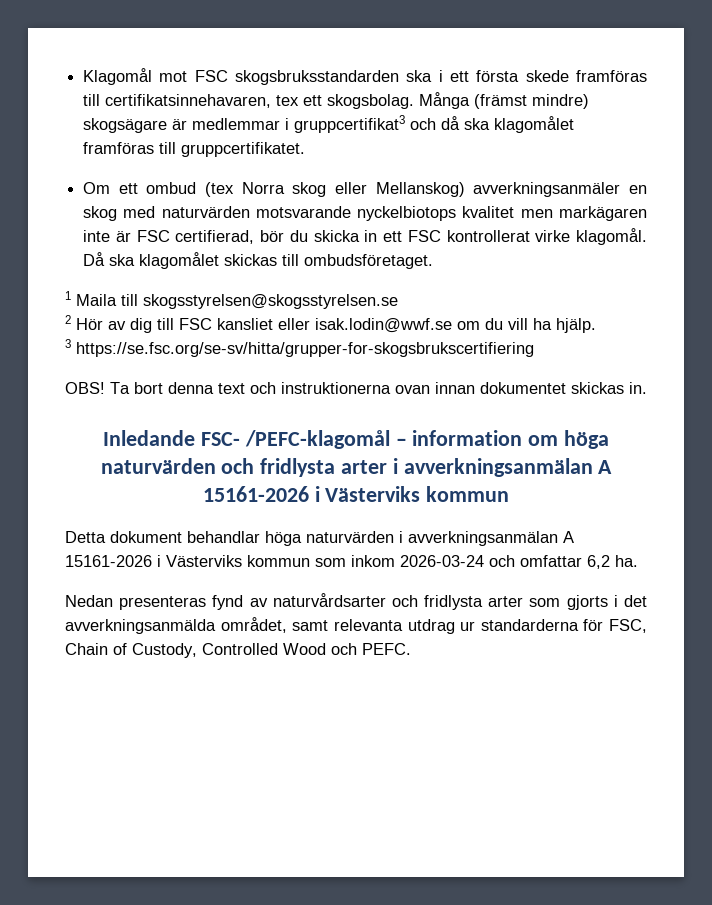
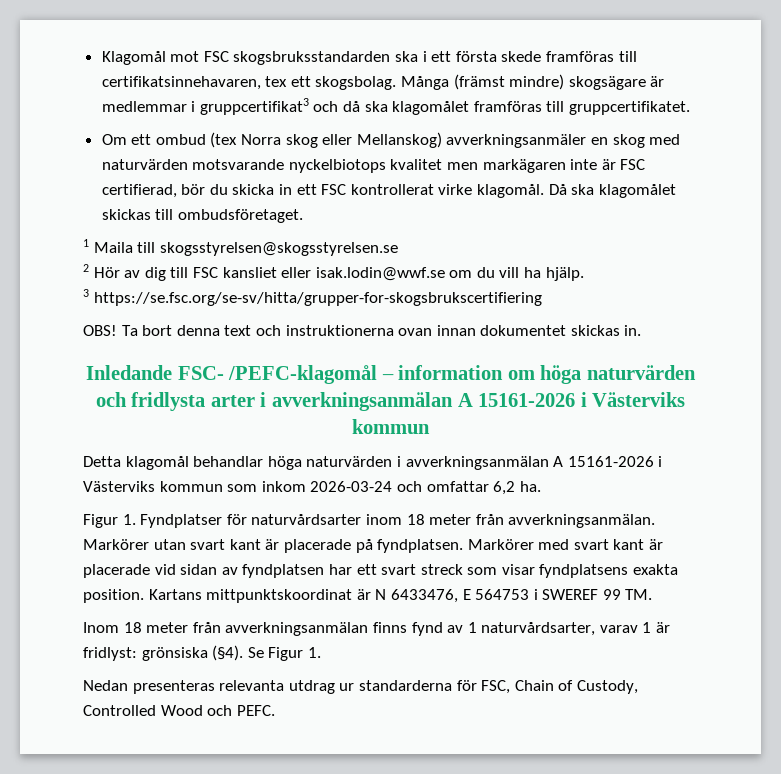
- Detta dokument behandlar höga naturvärden i avverkningsanmälan A 15161-2026 i Västerviks kommun som inkom 2026-03-24 och omfattar 6,2 ha.
+ Detta klagomål behandlar höga naturvärden i avverkningsanmälan A 15161-2026 i Västerviks kommun som inkom 2026-03-24 och omfattar 6,2 ha.
- Nedan presenteras fynd av naturvårdsarter och fridlysta arter som gjorts i det avverkningsanmälda området, samt relevanta utdrag ur standarderna för FSC, Chain of Custody, Controlled Wood och PEFC.
+ Figur 1. Fyndplatser för naturvårdsarter inom 18 meter från avverkningsanmälan. Markörer utan svart kant är placerade på fyndplatsen. Markörer med svart kant är placerade vid sidan av fyndplatsen har ett svart streck som visar fyndplatsens exakta position. Kartans mittpunktskoordinat är N 6433476, E 564753 i SWEREF 99 TM.
+ Inom 18 meter från avverkningsanmälan finns fynd av 1 naturvårdsarter, varav 1 är fridlyst: grönsiska (§4). Se Figur 1.
+ Nedan presenteras relevanta utdrag ur standarderna för FSC, Chain of Custody, Controlled Wood och PEFC.

